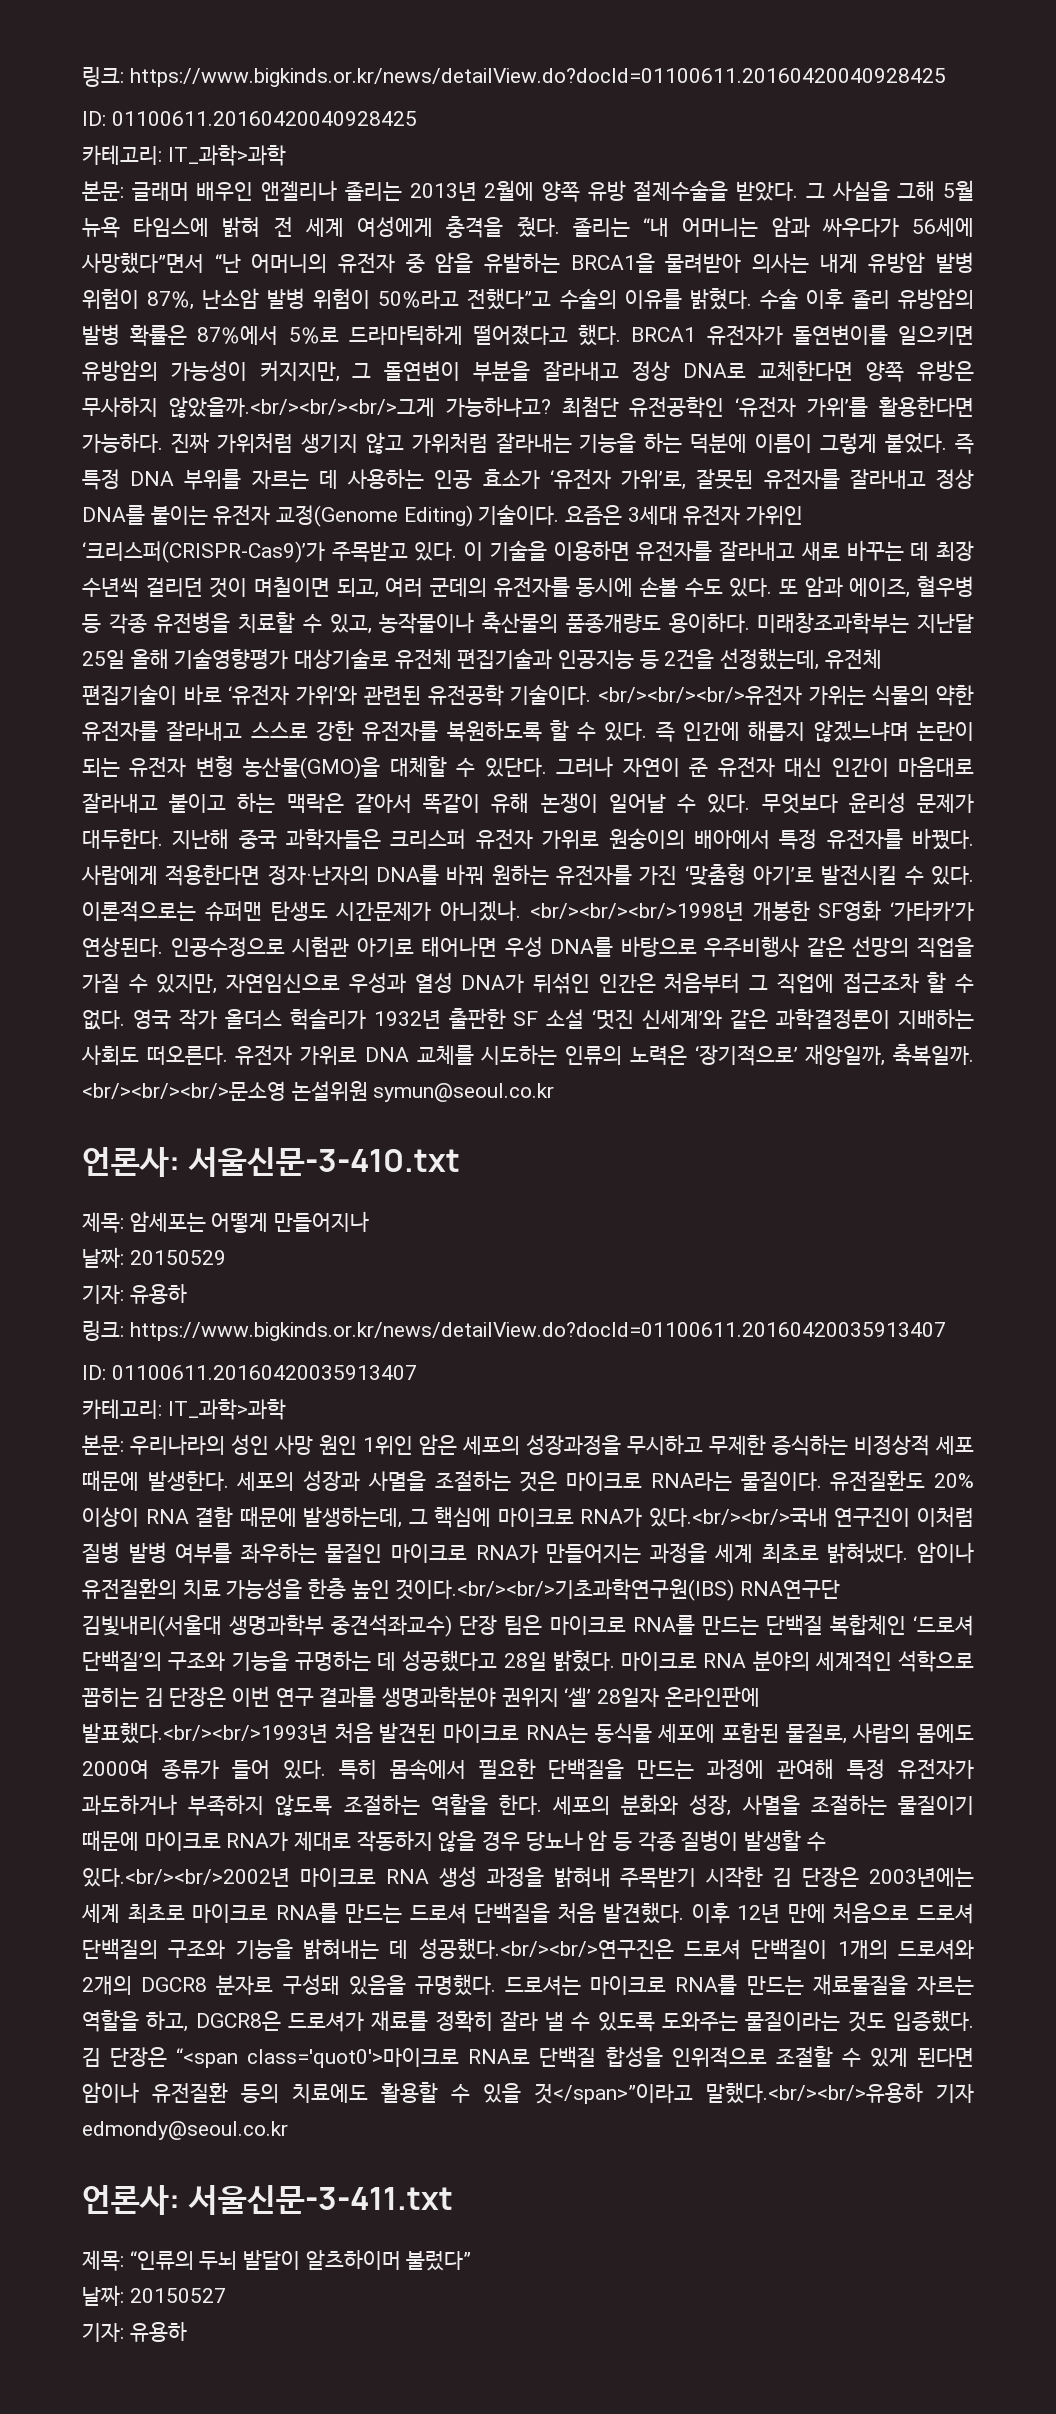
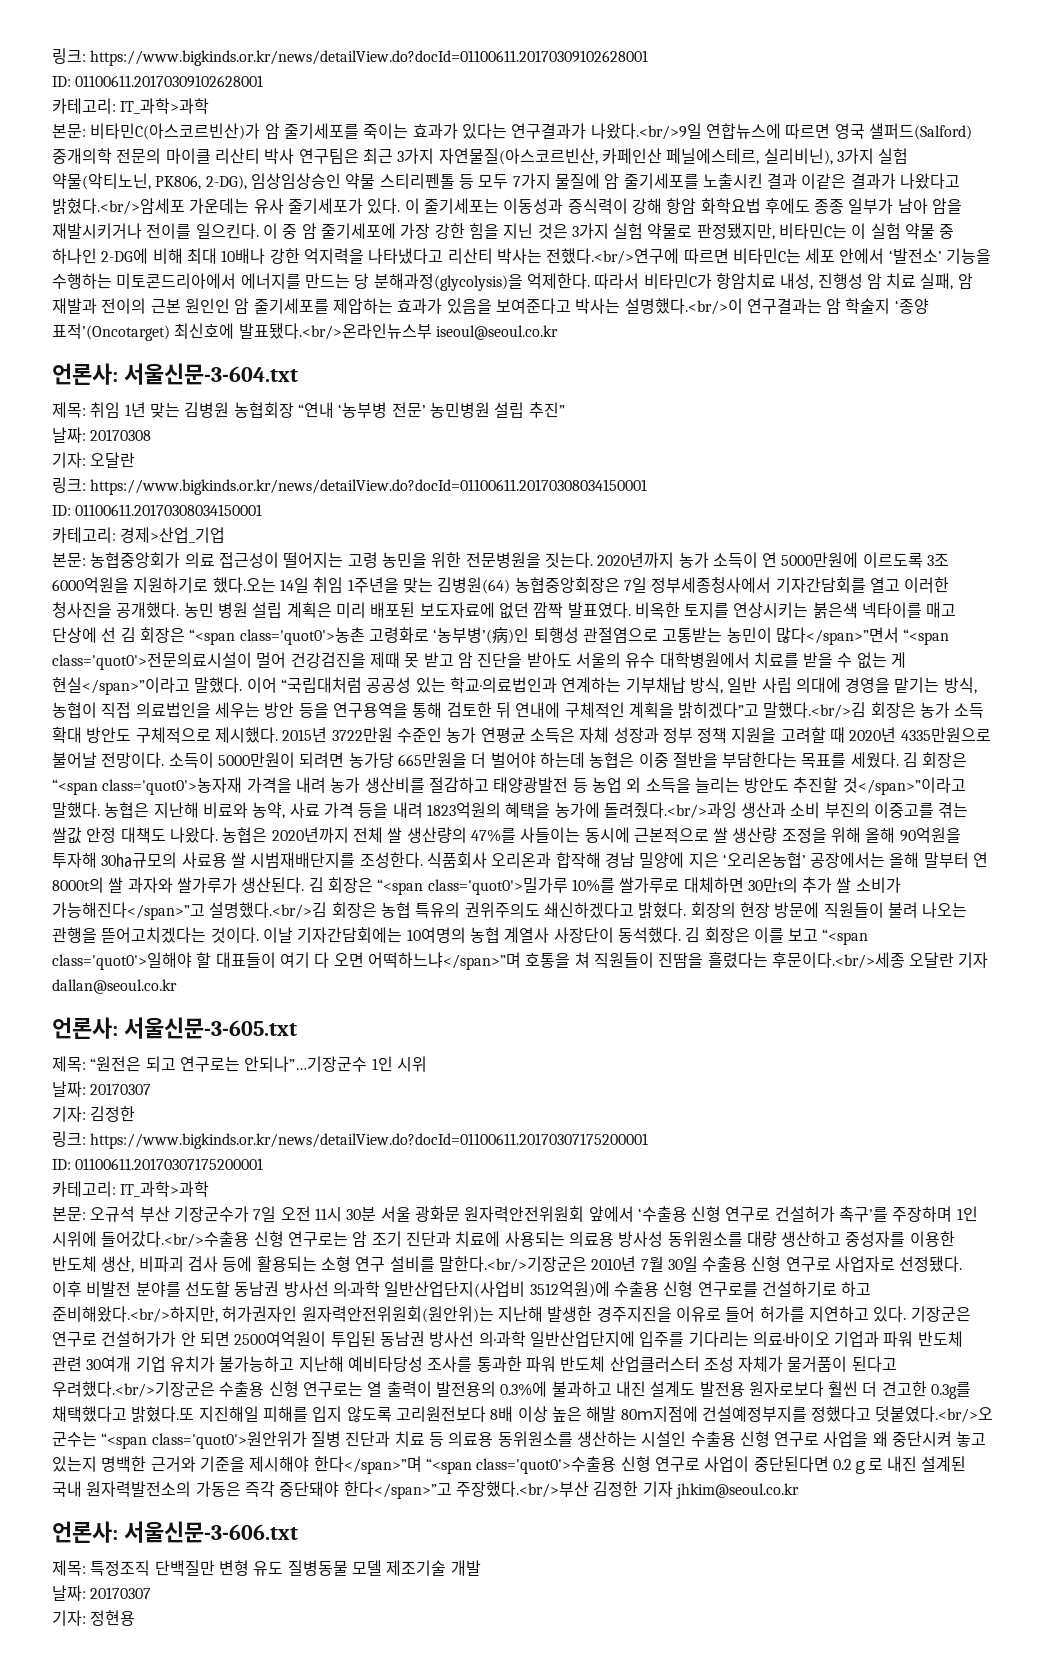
- 링크: https://www.bigkinds.or.kr/news/detailView.do?docId=01100611.20160420040928425
- ID: 01100611.20160420040928425
+ 링크: https://www.bigkinds.or.kr/news/detailView.do?docId=01100611.20170309102628001
+ ID: 01100611.20170309102628001
  카테고리: IT_과학>과학
- 본문: 글래머 배우인 앤젤리나 졸리는 2013년 2월에 양쪽 유방 절제수술을 받았다. 그 사실을 그해 5월 뉴욕 타임스에 밝혀 전 세계 여성에게 충격을 줬다. 졸리는 “내 어머니는 암과 싸우다가 56세에 사망했다”면서 “난 어머니의 유전자 중 암을 유발하는 BRCA1을 물려받아 의사는 내게 유방암 발병 위험이 87％, 난소암 발병 위험이 50％라고 전했다”고 수술의 이유를 밝혔다. 수술 이후 졸리 유방암의 발병 확률은 87％에서 5％로 드라마틱하게 떨어졌다고 했다. BRCA1 유전자가 돌연변이를 일으키면 유방암의 가능성이 커지지만, 그 돌연변이 부분을 잘라내고 정상 DNA로 교체한다면 양쪽 유방은 무사하지 않았을까.<br/><br/><br/>그게 가능하냐고? 최첨단 유전공학인 ‘유전자 가위’를 활용한다면 가능하다. 진짜 가위처럼 생기지 않고 가위처럼 잘라내는 기능을 하는 덕분에 이름이 그렇게 붙었다. 즉 특정 DNA 부위를 자르는 데 사용하는 인공 효소가 ‘유전자 가위’로, 잘못된 유전자를 잘라내고 정상 DNA를 붙이는 유전자 교정(Genome Editing) 기술이다. 요즘은 3세대 유전자 가위인 ‘크리스퍼(CRISPR-Cas9)’가 주목받고 있다. 이 기술을 이용하면 유전자를 잘라내고 새로 바꾸는 데 최장 수년씩 걸리던 것이 며칠이면 되고, 여러 군데의 유전자를 동시에 손볼 수도 있다. 또 암과 에이즈, 혈우병 등 각종 유전병을 치료할 수 있고, 농작물이나 축산물의 품종개량도 용이하다. 미래창조과학부는 지난달 25일 올해 기술영향평가 대상기술로 유전체 편집기술과 인공지능 등 2건을 선정했는데, 유전체 편집기술이 바로 ‘유전자 가위’와 관련된 유전공학 기술이다. <br/><br/><br/>유전자 가위는 식물의 약한 유전자를 잘라내고 스스로 강한 유전자를 복원하도록 할 수 있다. 즉 인간에 해롭지 않겠느냐며 논란이 되는 유전자 변형 농산물(GMO)을 대체할 수 있단다. 그러나 자연이 준 유전자 대신 인간이 마음대로 잘라내고 붙이고 하는 맥락은 같아서 똑같이 유해 논쟁이 일어날 수 있다. 무엇보다 윤리성 문제가 대두한다. 지난해 중국 과학자들은 크리스퍼 유전자 가위로 원숭이의 배아에서 특정 유전자를 바꿨다. 사람에게 적용한다면 정자·난자의 DNA를 바꿔 원하는 유전자를 가진 ‘맞춤형 아기’로 발전시킬 수 있다. 이론적으로는 슈퍼맨 탄생도 시간문제가 아니겠나. <br/><br/><br/>1998년 개봉한 SF영화 ‘가타카’가 연상된다. 인공수정으로 시험관 아기로 태어나면 우성 DNA를 바탕으로 우주비행사 같은 선망의 직업을 가질 수 있지만, 자연임신으로 우성과 열성 DNA가 뒤섞인 인간은 처음부터 그 직업에 접근조차 할 수 없다. 영국 작가 올더스 헉슬리가 1932년 출판한 SF 소설 ‘멋진 신세계’와 같은 과학결정론이 지배하는 사회도 떠오른다. 유전자 가위로 DNA 교체를 시도하는 인류의 노력은 ‘장기적으로’ 재앙일까, 축복일까. <br/><br/><br/>문소영 논설위원 symun@seoul.co.kr
- 언론사: 서울신문-3-410.txt
- 제목: 암세포는 어떻게 만들어지나
- 날짜: 20150529
- 기자: 유용하
- 링크: https://www.bigkinds.or.kr/news/detailView.do?docId=01100611.20160420035913407
- ID: 01100611.20160420035913407
+ 본문: 비타민C(아스코르빈산)가 암 줄기세포를 죽이는 효과가 있다는 연구결과가 나왔다.<br/>9일 연합뉴스에 따르면 영국 샐퍼드(Salford) 중개의학 전문의 마이클 리산티 박사 연구팀은 최근 3가지 자연물질(아스코르빈산, 카페인산 페닐에스테르, 실리비닌), 3가지 실험 약물(악티노닌, PK806, 2-DG), 임상임상승인 약물 스티리펜톨 등 모두 7가지 물질에 암 줄기세포를 노출시킨 결과 이같은 결과가 나왔다고 밝혔다.<br/>암세포 가운데는 유사 줄기세포가 있다. 이 줄기세포는 이동성과 증식력이 강해 항암 화학요법 후에도 종종 일부가 남아 암을 재발시키거나 전이를 일으킨다. 이 중 암 줄기세포에 가장 강한 힘을 지닌 것은 3가지 실험 약물로 판정됐지만, 비타민C는 이 실험 약물 중 하나인 2-DG에 비해 최대 10배나 강한 억지력을 나타냈다고 리산티 박사는 전했다.<br/>연구에 따르면 비타민C는 세포 안에서 ‘발전소’ 기능을 수행하는 미토콘드리아에서 에너지를 만드는 당 분해과정(glycolysis)을 억제한다. 따라서 비타민C가 항암치료 내성, 진행성 암 치료 실패, 암 재발과 전이의 근본 원인인 암 줄기세포를 제압하는 효과가 있음을 보여준다고 박사는 설명했다.<br/>이 연구결과는 암 학술지 ‘종양 표적’(Oncotarget) 최신호에 발표됐다.<br/>온라인뉴스부 iseoul@seoul.co.kr
+ 언론사: 서울신문-3-604.txt
+ 제목: 취임 1년 맞는 김병원 농협회장 “연내 ‘농부병 전문’ 농민병원 설립 추진”
+ 날짜: 20170308
+ 기자: 오달란
+ 링크: https://www.bigkinds.or.kr/news/detailView.do?docId=01100611.20170308034150001
+ ID: 01100611.20170308034150001
+ 카테고리: 경제>산업_기업
+ 본문: 농협중앙회가 의료 접근성이 떨어지는 고령 농민을 위한 전문병원을 짓는다. 2020년까지 농가 소득이 연 5000만원에 이르도록 3조 6000억원을 지원하기로 했다.오는 14일 취임 1주년을 맞는 김병원(64) 농협중앙회장은 7일 정부세종청사에서 기자간담회를 열고 이러한 청사진을 공개했다. 농민 병원 설립 계획은 미리 배포된 보도자료에 없던 깜짝 발표였다. 비옥한 토지를 연상시키는 붉은색 넥타이를 매고 단상에 선 김 회장은 “<span class='quot0'>농촌 고령화로 ‘농부병’(病)인 퇴행성 관절염으로 고통받는 농민이 많다</span>”면서 “<span class='quot0'>전문의료시설이 멀어 건강검진을 제때 못 받고 암 진단을 받아도 서울의 유수 대학병원에서 치료를 받을 수 없는 게 현실</span>”이라고 말했다. 이어 “국립대처럼 공공성 있는 학교·의료법인과 연계하는 기부채납 방식, 일반 사립 의대에 경영을 맡기는 방식, 농협이 직접 의료법인을 세우는 방안 등을 연구용역을 통해 검토한 뒤 연내에 구체적인 계획을 밝히겠다”고 말했다.<br/>김 회장은 농가 소득 확대 방안도 구체적으로 제시했다. 2015년 3722만원 수준인 농가 연평균 소득은 자체 성장과 정부 정책 지원을 고려할 때 2020년 4335만원으로 불어날 전망이다. 소득이 5000만원이 되려면 농가당 665만원을 더 벌어야 하는데 농협은 이중 절반을 부담한다는 목표를 세웠다. 김 회장은 “<span class='quot0'>농자재 가격을 내려 농가 생산비를 절감하고 태양광발전 등 농업 외 소득을 늘리는 방안도 추진할 것</span>”이라고 말했다. 농협은 지난해 비료와 농약, 사료 가격 등을 내려 1823억원의 혜택을 농가에 돌려줬다.<br/>과잉 생산과 소비 부진의 이중고를 겪는 쌀값 안정 대책도 나왔다. 농협은 2020년까지 전체 쌀 생산량의 47%를 사들이는 동시에 근본적으로 쌀 생산량 조정을 위해 올해 90억원을 투자해 30㏊규모의 사료용 쌀 시범재배단지를 조성한다. 식품회사 오리온과 합작해 경남 밀양에 지은 ‘오리온농협’ 공장에서는 올해 말부터 연 8000t의 쌀 과자와 쌀가루가 생산된다. 김 회장은 “<span class='quot0'>밀가루 10%를 쌀가루로 대체하면 30만t의 추가 쌀 소비가 가능해진다</span>”고 설명했다.<br/>김 회장은 농협 특유의 권위주의도 쇄신하겠다고 밝혔다. 회장의 현장 방문에 직원들이 불려 나오는 관행을 뜯어고치겠다는 것이다. 이날 기자간담회에는 10여명의 농협 계열사 사장단이 동석했다. 김 회장은 이를 보고 “<span class='quot0'>일해야 할 대표들이 여기 다 오면 어떡하느냐</span>”며 호통을 쳐 직원들이 진땀을 흘렸다는 후문이다.<br/>세종 오달란 기자 dallan@seoul.co.kr
+ 언론사: 서울신문-3-605.txt
+ 제목: “원전은 되고 연구로는 안되나”…기장군수 1인 시위
+ 날짜: 20170307
+ 기자: 김정한
+ 링크: https://www.bigkinds.or.kr/news/detailView.do?docId=01100611.20170307175200001
+ ID: 01100611.20170307175200001
  카테고리: IT_과학>과학
- 본문: 우리나라의 성인 사망 원인 1위인 암은 세포의 성장과정을 무시하고 무제한 증식하는 비정상적 세포 때문에 발생한다. 세포의 성장과 사멸을 조절하는 것은 마이크로 RNA라는 물질이다. 유전질환도 20% 이상이 RNA 결함 때문에 발생하는데, 그 핵심에 마이크로 RNA가 있다.<br/><br/>국내 연구진이 이처럼 질병 발병 여부를 좌우하는 물질인 마이크로 RNA가 만들어지는 과정을 세계 최초로 밝혀냈다. 암이나 유전질환의 치료 가능성을 한층 높인 것이다.<br/><br/>기초과학연구원(IBS) RNA연구단 김빛내리(서울대 생명과학부 중견석좌교수) 단장 팀은 마이크로 RNA를 만드는 단백질 복합체인 ‘드로셔 단백질’의 구조와 기능을 규명하는 데 성공했다고 28일 밝혔다. 마이크로 RNA 분야의 세계적인 석학으로 꼽히는 김 단장은 이번 연구 결과를 생명과학분야 권위지 ‘셀’ 28일자 온라인판에 발표했다.<br/><br/>1993년 처음 발견된 마이크로 RNA는 동식물 세포에 포함된 물질로, 사람의 몸에도 2000여 종류가 들어 있다. 특히 몸속에서 필요한 단백질을 만드는 과정에 관여해 특정 유전자가 과도하거나 부족하지 않도록 조절하는 역할을 한다. 세포의 분화와 성장, 사멸을 조절하는 물질이기 때문에 마이크로 RNA가 제대로 작동하지 않을 경우 당뇨나 암 등 각종 질병이 발생할 수 있다.<br/><br/>2002년 마이크로 RNA 생성 과정을 밝혀내 주목받기 시작한 김 단장은 2003년에는 세계 최초로 마이크로 RNA를 만드는 드로셔 단백질을 처음 발견했다. 이후 12년 만에 처음으로 드로셔 단백질의 구조와 기능을 밝혀내는 데 성공했다.<br/><br/>연구진은 드로셔 단백질이 1개의 드로셔와 2개의 DGCR8 분자로 구성돼 있음을 규명했다. 드로셔는 마이크로 RNA를 만드는 재료물질을 자르는 역할을 하고, DGCR8은 드로셔가 재료를 정확히 잘라 낼 수 있도록 도와주는 물질이라는 것도 입증했다. 김 단장은 “<span class='quot0'>마이크로 RNA로 단백질 합성을 인위적으로 조절할 수 있게 된다면 암이나 유전질환 등의 치료에도 활용할 수 있을 것</span>”이라고 말했다.<br/><br/>유용하 기자 edmondy@seoul.co.kr
- 언론사: 서울신문-3-411.txt
- 제목: “인류의 두뇌 발달이 알츠하이머 불렀다”
- 날짜: 20150527
- 기자: 유용하
+ 본문: 오규석 부산 기장군수가 7일 오전 11시 30분 서울 광화문 원자력안전위원회 앞에서 ‘수출용 신형 연구로 건설허가 촉구’를 주장하며 1인 시위에 들어갔다.<br/>수출용 신형 연구로는 암 조기 진단과 치료에 사용되는 의료용 방사성 동위원소를 대량 생산하고 중성자를 이용한 반도체 생산, 비파괴 검사 등에 활용되는 소형 연구 설비를 말한다.<br/>기장군은 2010년 7월 30일 수출용 신형 연구로 사업자로 선정됐다. 이후 비발전 분야를 선도할 동남권 방사선 의·과학 일반산업단지(사업비 3512억원)에 수출용 신형 연구로를 건설하기로 하고 준비해왔다.<br/>하지만, 허가권자인 원자력안전위원회(원안위)는 지난해 발생한 경주지진을 이유로 들어 허가를 지연하고 있다. 기장군은 연구로 건설허가가 안 되면 2500여억원이 투입된 동남권 방사선 의·과학 일반산업단지에 입주를 기다리는 의료·바이오 기업과 파워 반도체 관련 30여개 기업 유치가 불가능하고 지난해 예비타당성 조사를 통과한 파워 반도체 산업클러스터 조성 자체가 물거품이 된다고 우려했다.<br/>기장군은 수출용 신형 연구로는 열 출력이 발전용의 0.3%에 불과하고 내진 설계도 발전용 원자로보다 훨씬 더 견고한 0.3g를 채택했다고 밝혔다.또 지진해일 피해를 입지 않도록 고리원전보다 8배 이상 높은 해발 80ｍ지점에 건설예정부지를 정했다고 덧붙였다.<br/>오 군수는 “<span class='quot0'>원안위가 질병 진단과 치료 등 의료용 동위원소를 생산하는 시설인 수출용 신형 연구로 사업을 왜 중단시켜 놓고 있는지 명백한 근거와 기준을 제시해야 한다</span>”며 “<span class='quot0'>수출용 신형 연구로 사업이 중단된다면 0.2ｇ로 내진 설계된 국내 원자력발전소의 가동은 즉각 중단돼야 한다</span>”고 주장했다.<br/>부산 김정한 기자 jhkim@seoul.co.kr
+ 언론사: 서울신문-3-606.txt
+ 제목: 특정조직 단백질만 변형 유도 질병동물 모델 제조기술 개발
+ 날짜: 20170307
+ 기자: 정현용

